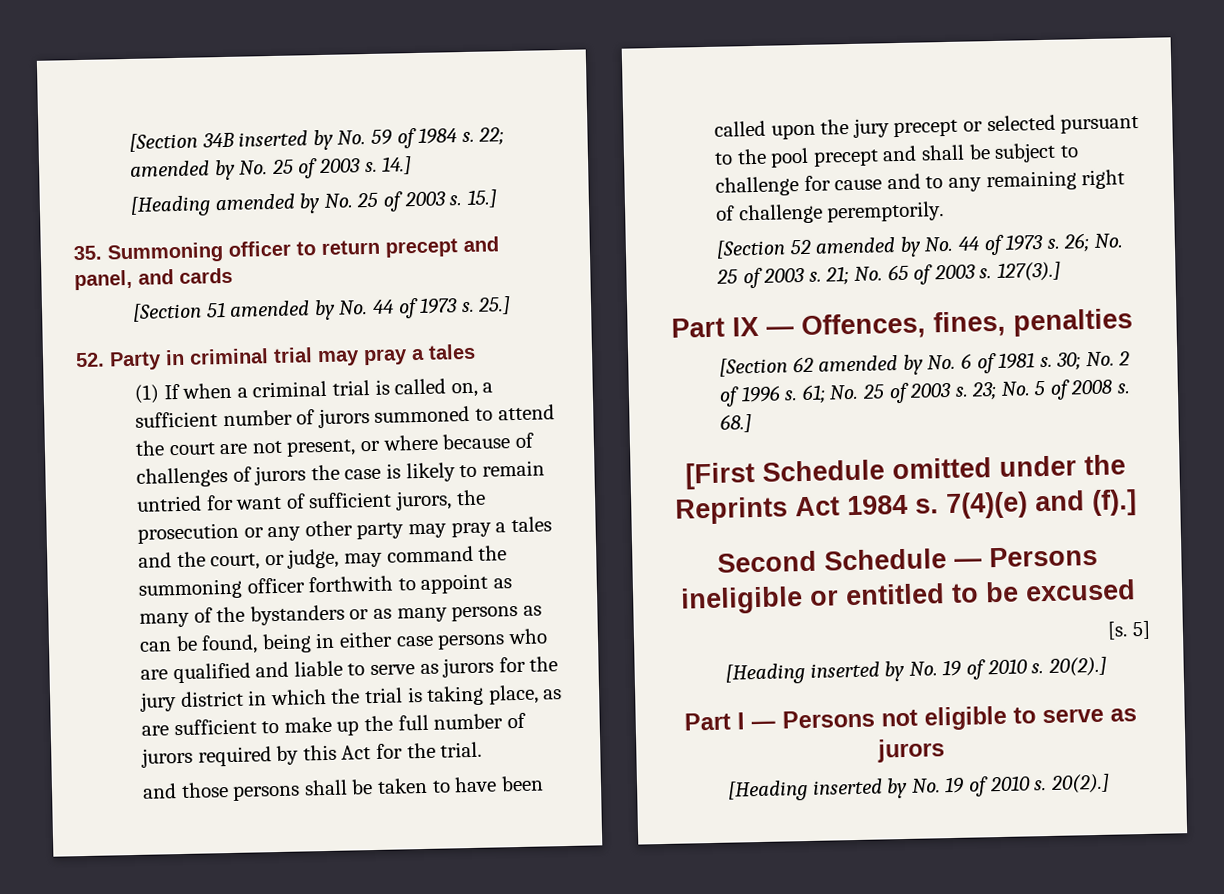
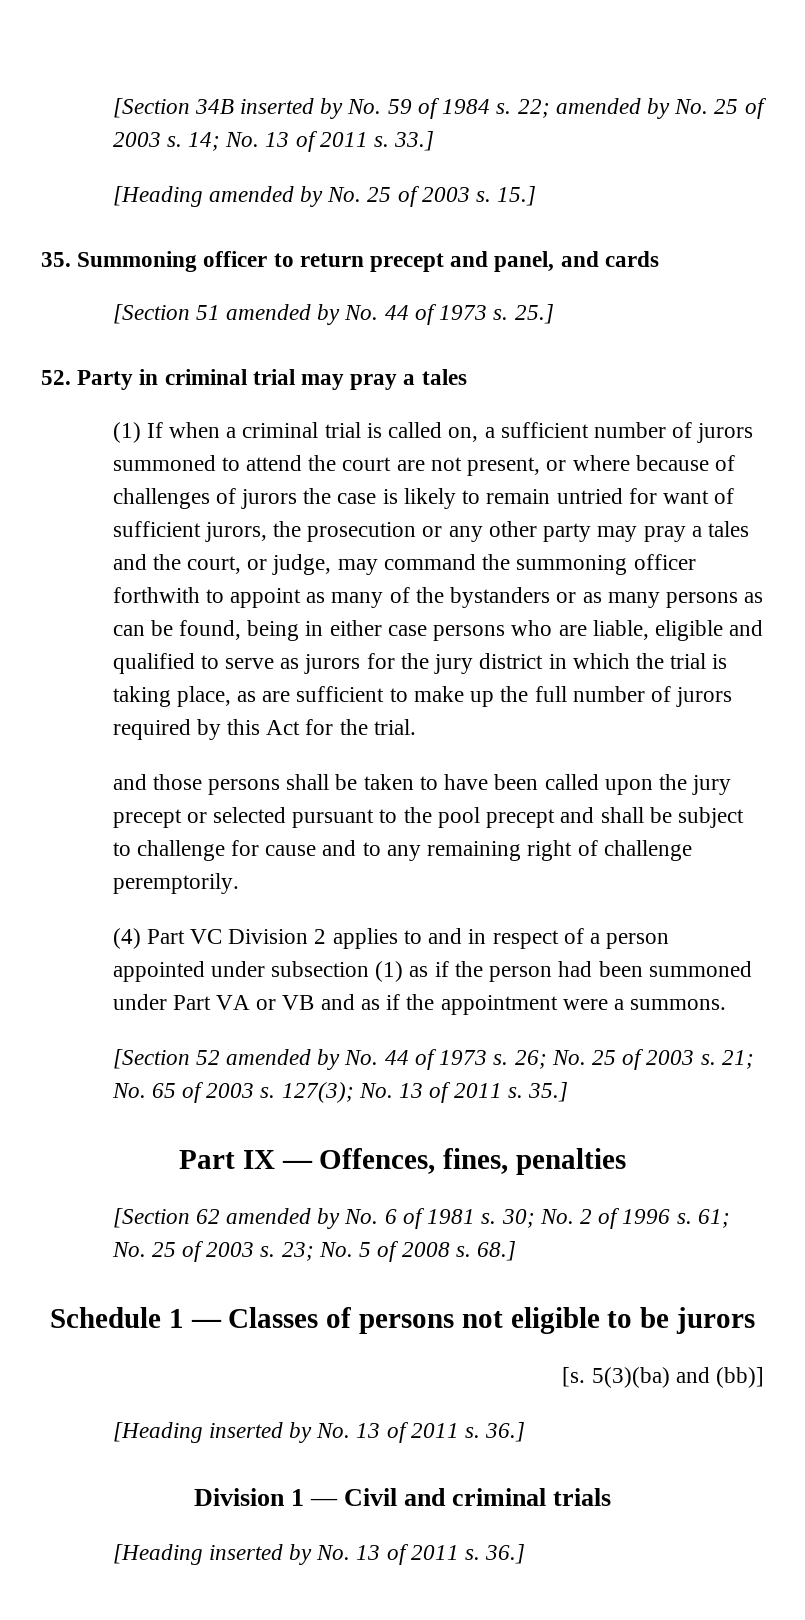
- 14.]
+ 14; No. 13 of 2011 s. 33.]
- (1) If when a criminal trial is called on, a sufficient number of jurors summoned to attend the court are not present, or where because of challenges of jurors the case is likely to remain untried for want of sufficient jurors, the prosecution or any other party may pray a tales and the court, or judge, may command the summoning officer forthwith to appoint as many of the bystanders or as many persons as can be found, being in either case persons who are qualified and liable to serve as jurors for the jury district in which the trial is taking place, as are sufficient to make up the full number of jurors required by this Act for the trial.
+ (1) If when a criminal trial is called on, a sufficient number of jurors summoned to attend the court are not present, or where because of challenges of jurors the case is likely to remain untried for want of sufficient jurors, the prosecution or any other party may pray a tales and the court, or judge, may command the summoning officer forthwith to appoint as many of the bystanders or as many persons as can be found, being in either case persons who are liable, eligible and qualified to serve as jurors for the jury district in which the trial is taking place, as are sufficient to make up the full number of jurors required by this Act for the trial.
+ (4) Part VC Division 2 applies to and in respect of a person appointed under subsection (1) as if the person had been summoned under Part VA or VB and as if the appointment were a summons.
- 127(3).]
+ 127(3); No. 13 of 2011 s. 35.]
- [First Schedule omitted under the Reprints Act 1984 s. 7(4)(e) and (f).]
- Second Schedule — Persons ineligible or entitled to be excused
+ Schedule 1 — Classes of persons not eligible to be jurors
- 5]
- [Heading inserted by No. 19 of 2010 s. 20(2).]
- Part I — Persons not eligible to serve as jurors
- [Heading inserted by No. 19 of 2010 s. 20(2).]
+ 5(3)(ba) and (bb)]
+ [Heading inserted by No. 13 of 2011 s. 36.]
+ Division 1 — Civil and criminal trials
+ [Heading inserted by No. 13 of 2011 s. 36.]

